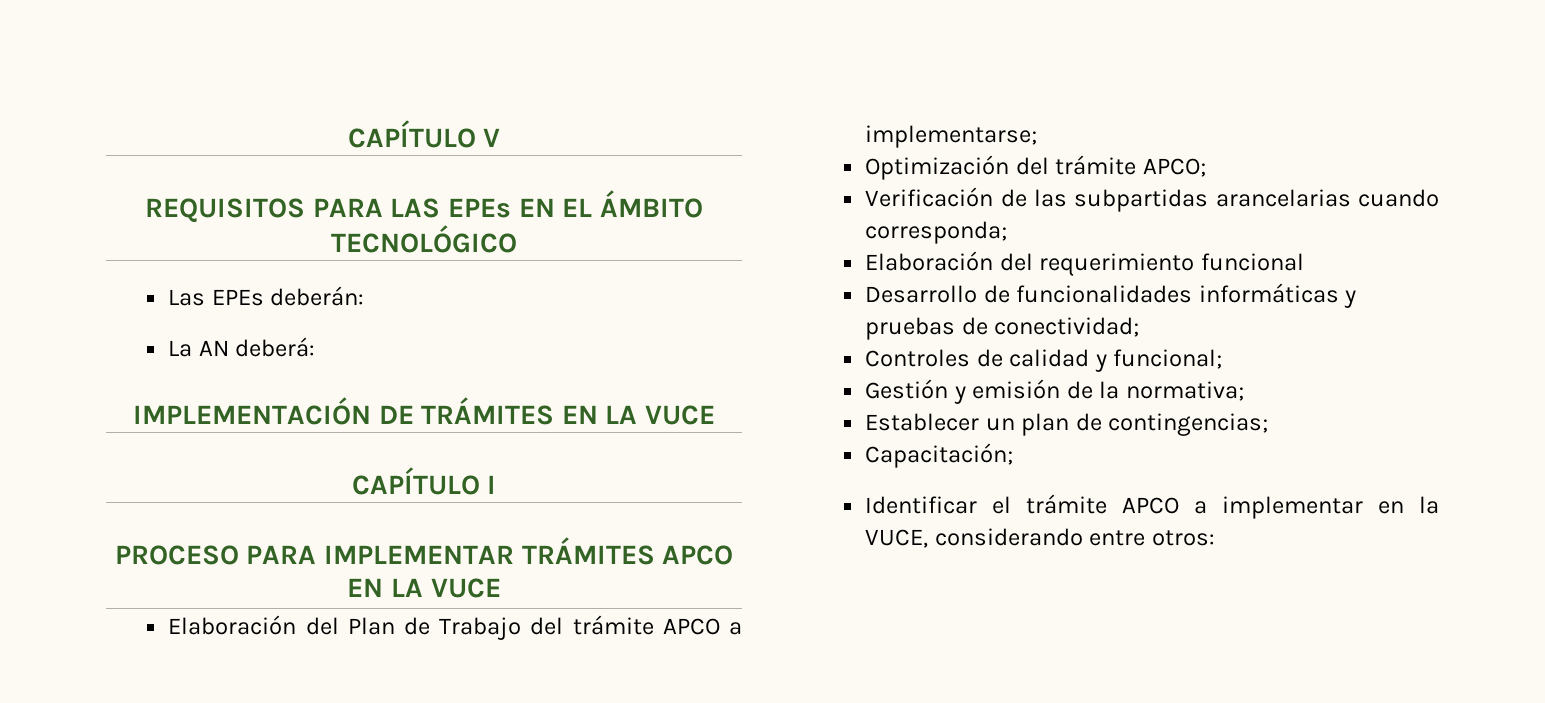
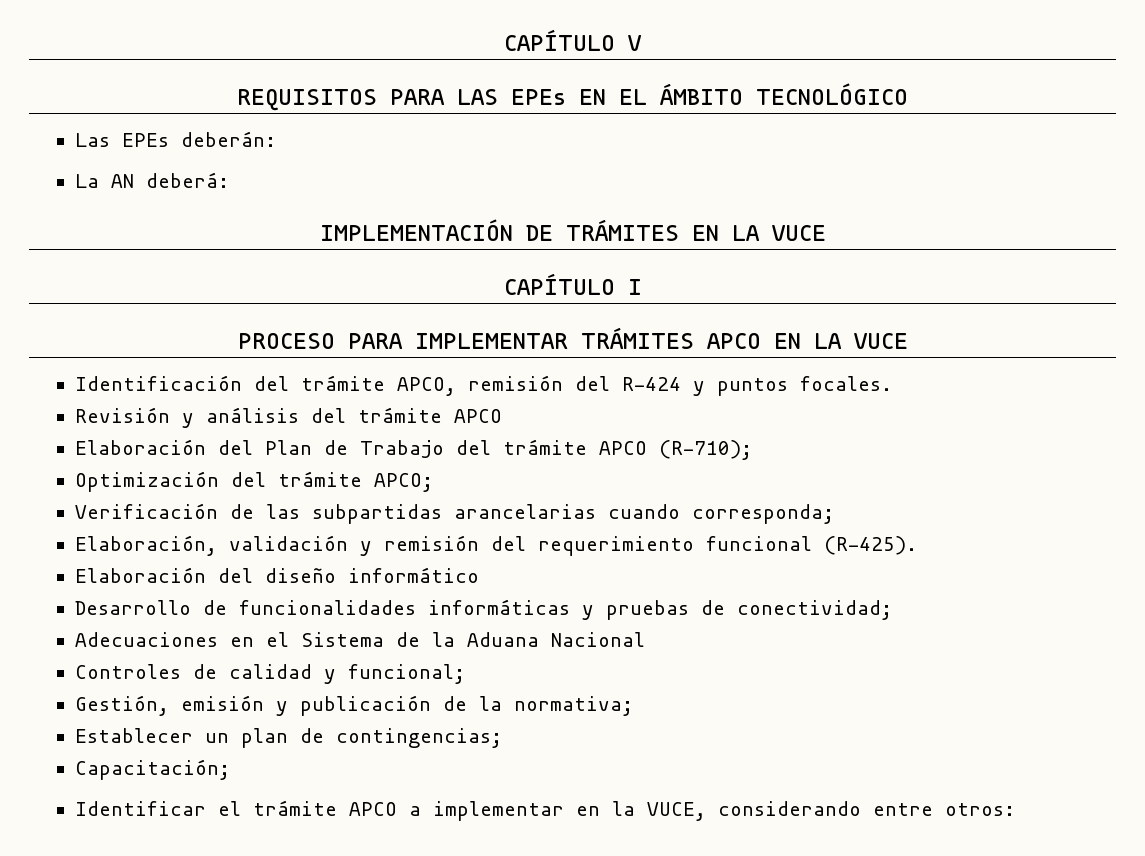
+ Identificación del trámite APCO, remisión del R-424 y puntos focales.
+ Revisión y análisis del trámite APCO
- Elaboración del Plan de Trabajo del trámite APCO a implementarse;
+ Elaboración del Plan de Trabajo del trámite APCO (R-710);
- Elaboración del requerimiento funcional
+ Elaboración, validación y remisión del requerimiento funcional (R-425).
+ Elaboración del diseño informático
+ Adecuaciones en el Sistema de la Aduana Nacional
- Gestión y emisión de la normativa;
+ Gestión, emisión y publicación de la normativa;

